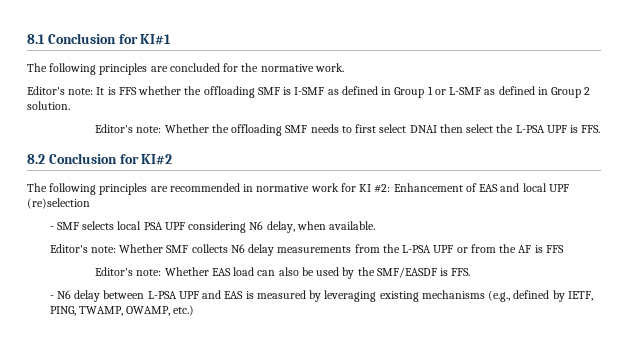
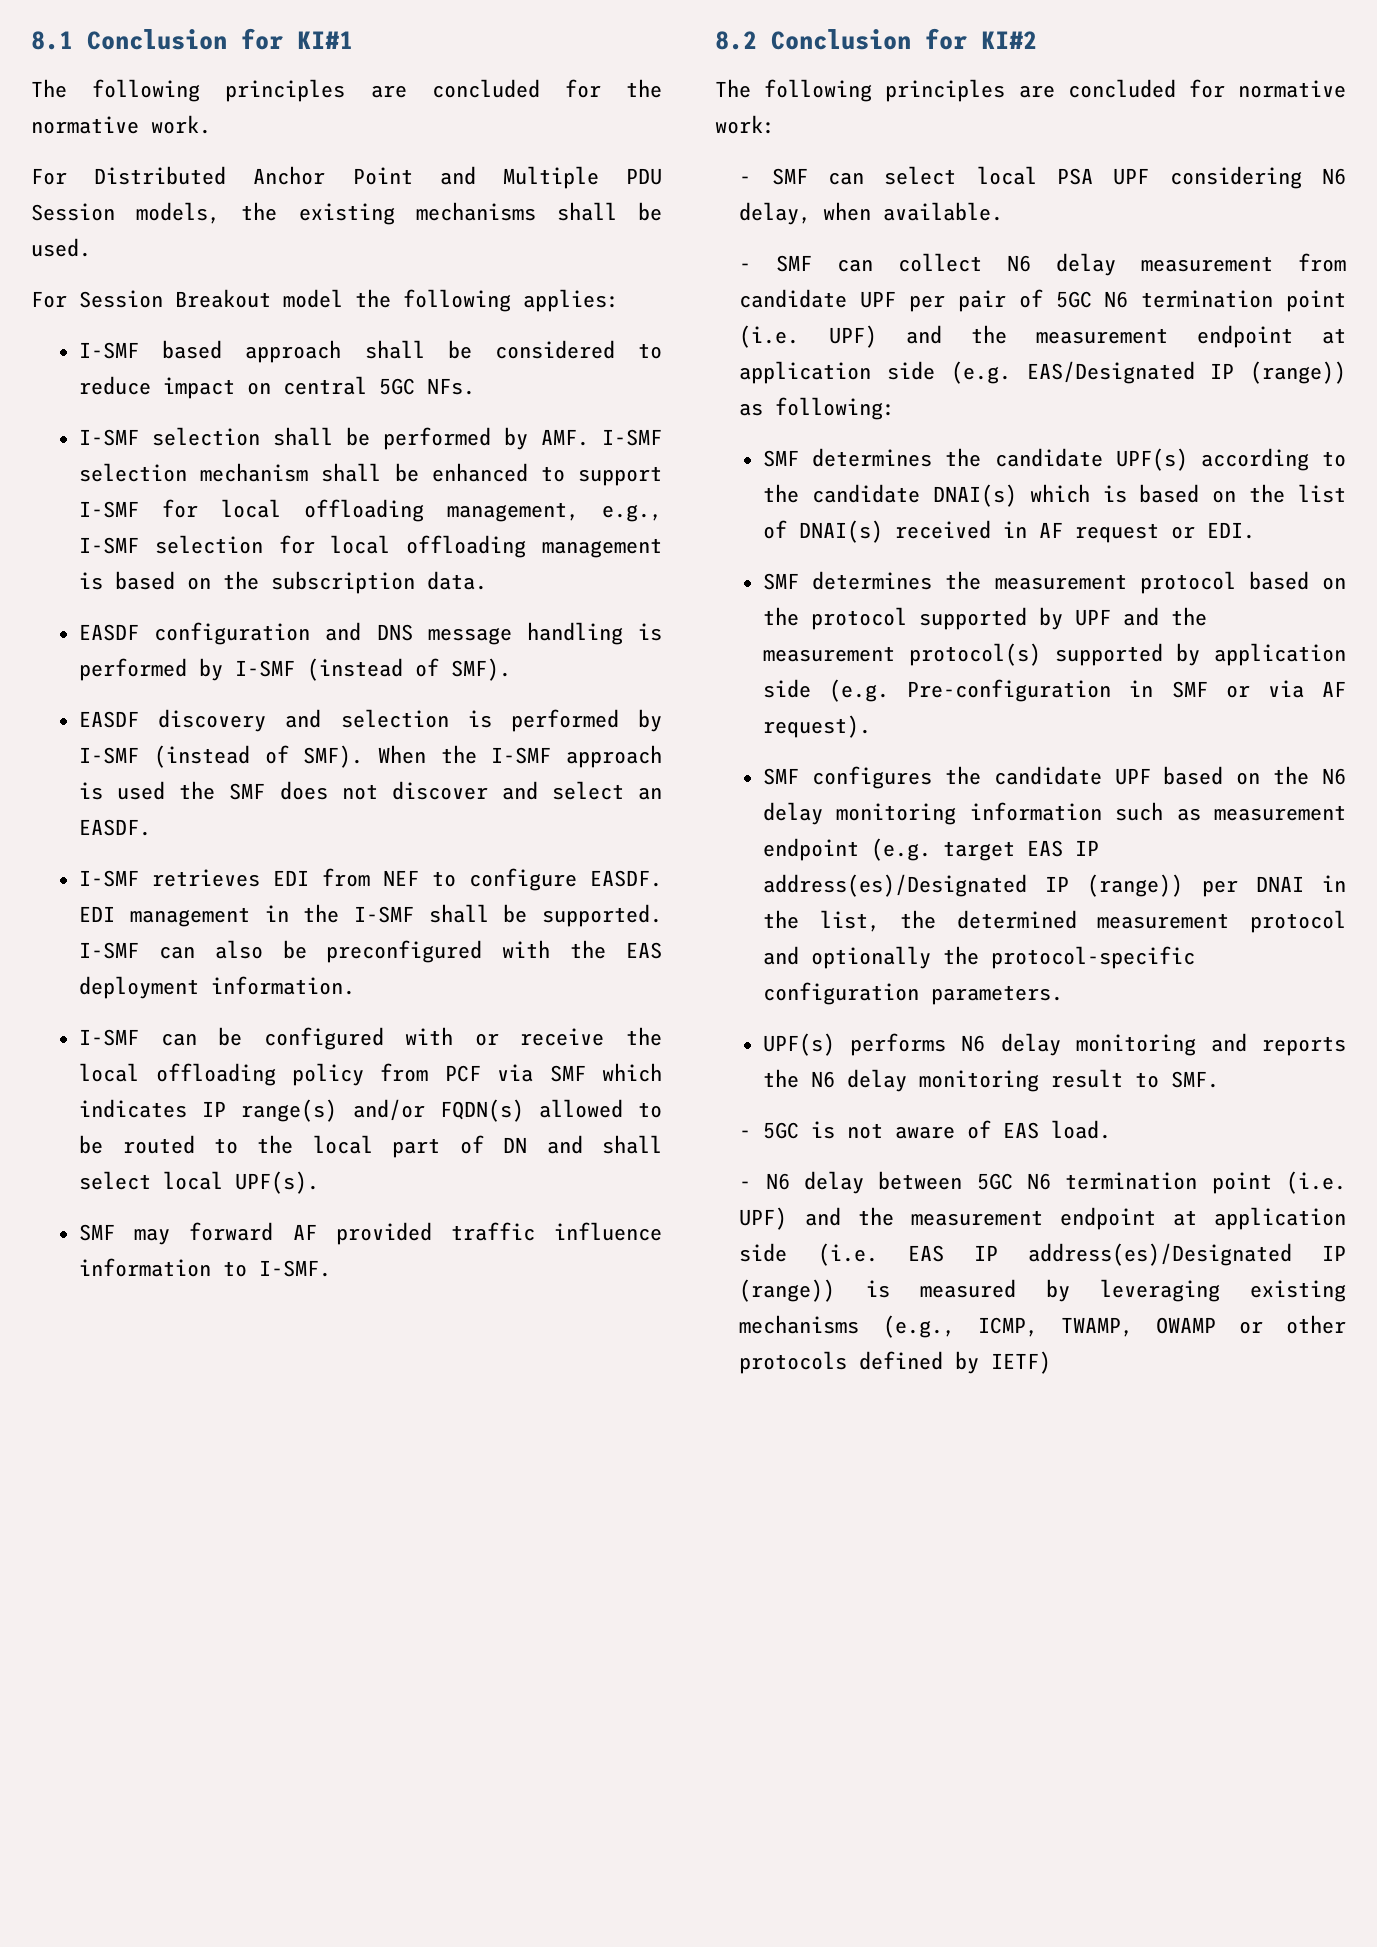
- Editor's note: It is FFS whether the offloading SMF is I-SMF as defined in Group 1 or L-SMF as defined in Group 2 solution.
- Editor's note: Whether the offloading SMF needs to first select DNAI then select the L-PSA UPF is FFS.
+ For Distributed Anchor Point and Multiple PDU Session models, the existing mechanisms shall be used.
+ For Session Breakout model the following applies:
+ I-SMF based approach shall be considered to reduce impact on central 5GC NFs.
+ I-SMF selection shall be performed by AMF. I-SMF selection mechanism shall be enhanced to support I-SMF for local offloading management, e.g., I-SMF selection for local offloading management is based on the subscription data.
+ EASDF configuration and DNS message handling is performed by I-SMF (instead of SMF).
+ EASDF discovery and selection is performed by I-SMF (instead of SMF). When the I-SMF approach is used the SMF does not discover and select an EASDF.
+ I-SMF retrieves EDI from NEF to configure EASDF. EDI management in the I-SMF shall be supported. I-SMF can also be preconfigured with the EAS deployment information.
+ I-SMF can be configured with or receive the local offloading policy from PCF via SMF which indicates IP range(s) and/or FQDN(s) allowed to be routed to the local part of DN and shall select local UPF(s).
+ SMF may forward AF provided traffic influence information to I-SMF.
- The following principles are recommended in normative work for KI #2: Enhancement of EAS and local UPF (re)selection
- - SMF selects local PSA UPF considering N6 delay, when available.
+ The following principles are concluded for normative work:
+ - SMF can select local PSA UPF considering N6 delay, when available.
- Editor's note: Whether SMF collects N6 delay measurements from the L-PSA UPF or from the AF is FFS
- Editor's note: Whether EAS load can also be used by the SMF/EASDF is FFS.
- - N6 delay between L-PSA UPF and EAS is measured by leveraging existing mechanisms (e.g., defined by IETF, PING, TWAMP, OWAMP, etc.)
+ - SMF can collect N6 delay measurement from candidate UPF per pair of 5GC N6 termination point (i.e. UPF) and the measurement endpoint at application side (e.g. EAS/Designated IP (range)) as following:
+ SMF determines the candidate UPF(s) according to the candidate DNAI(s) which is based on the list of DNAI(s) received in AF request or EDI.
+ SMF determines the measurement protocol based on the protocol supported by UPF and the measurement protocol(s) supported by application side (e.g. Pre-configuration in SMF or via AF request).
+ SMF configures the candidate UPF based on the N6 delay monitoring information such as measurement endpoint (e.g. target EAS IP address(es)/Designated IP (range)) per DNAI in the list, the determined measurement protocol and optionally the protocol-specific configuration parameters.
+ UPF(s) performs N6 delay monitoring and reports the N6 delay monitoring result to SMF.
+ - 5GC is not aware of EAS load.
+ - N6 delay between 5GC N6 termination point (i.e. UPF) and the measurement endpoint at application side (i.e. EAS IP address(es)/Designated IP (range)) is measured by leveraging existing mechanisms (e.g., ICMP, TWAMP, OWAMP or other protocols defined by IETF)

